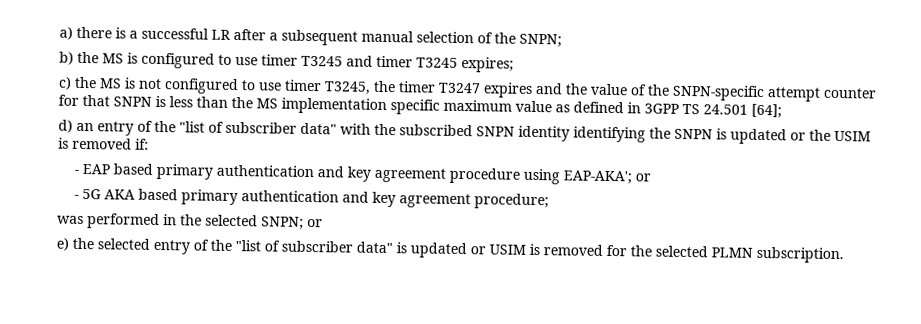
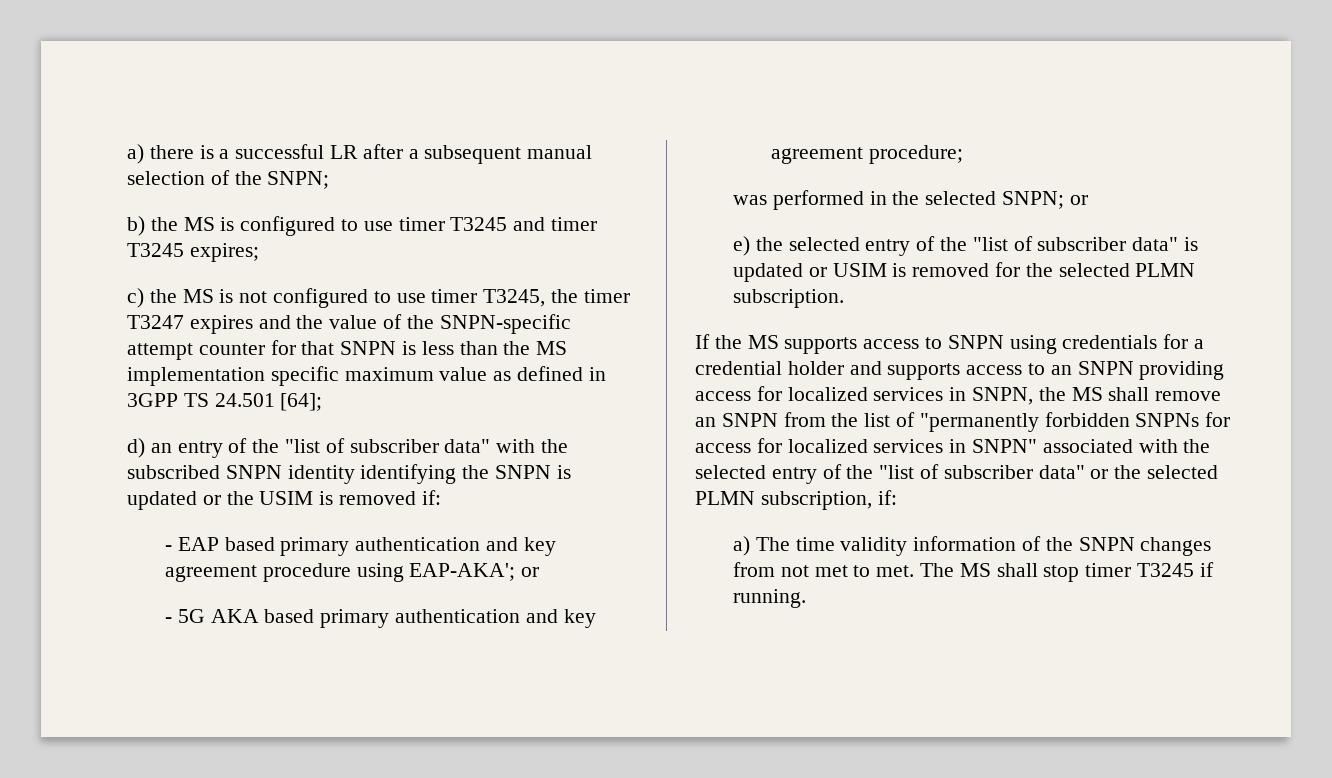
+ If the MS supports access to SNPN using credentials for a credential holder and supports access to an SNPN providing access for localized services in SNPN, the MS shall remove an SNPN from the list of "permanently forbidden SNPNs for access for localized services in SNPN" associated with the selected entry of the "list of subscriber data" or the selected PLMN subscription, if:
+ a) The time validity information of the SNPN changes from not met to met. The MS shall stop timer T3245 if running.

